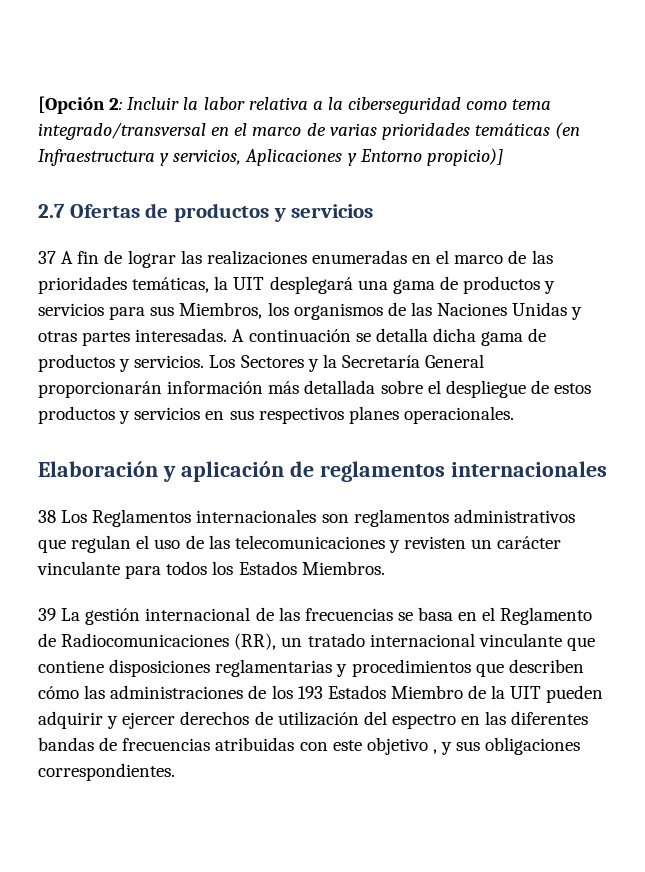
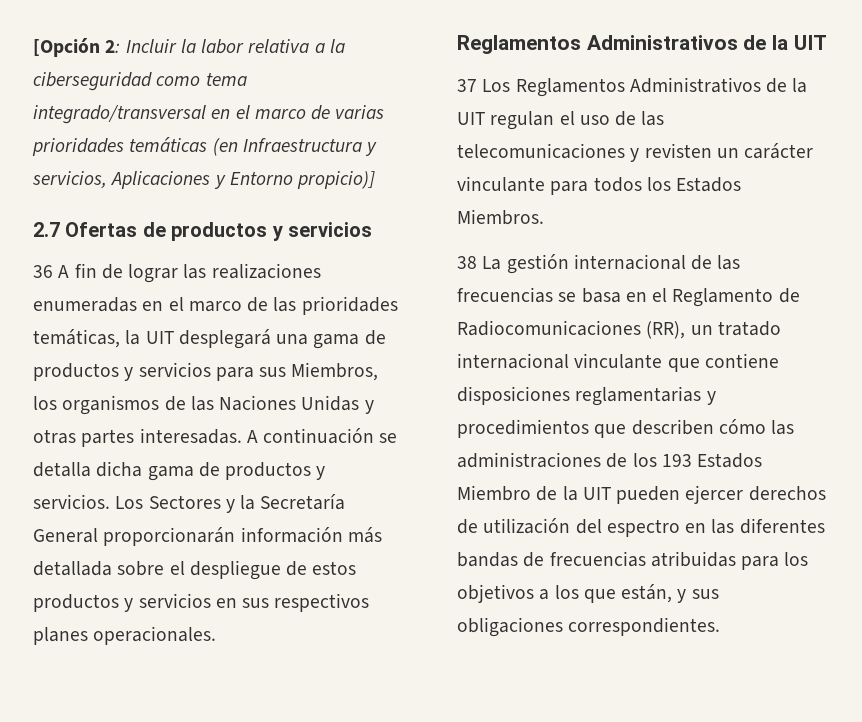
- 37 A fin de lograr las realizaciones enumeradas en el marco de las prioridades temáticas, la UIT desplegará una gama de productos y servicios para sus Miembros, los organismos de las Naciones Unidas y otras partes interesadas.
+ 36 A fin de lograr las realizaciones enumeradas en el marco de las prioridades temáticas, la UIT desplegará una gama de productos y servicios para sus Miembros, los organismos de las Naciones Unidas y otras partes interesadas.
  Los Sectores y la Secretaría General proporcionarán información más detallada sobre el despliegue de estos productos y servicios en sus respectivos planes operacionales.
- Elaboración y aplicación de reglamentos internacionales
- 38 Los Reglamentos internacionales son reglamentos administrativos que regulan el uso de las telecomunicaciones y revisten un carácter vinculante para todos los Estados Miembros.
+ Reglamentos Administrativos de la UIT
+ 37 Los Reglamentos Administrativos de la UIT regulan el uso de las telecomunicaciones y revisten un carácter vinculante para todos los Estados Miembros.
- 39 La gestión internacional de las frecuencias se basa en el Reglamento de Radiocomunicaciones (RR), un tratado internacional vinculante que contiene disposiciones reglamentarias y procedimientos que describen cómo las administraciones de los 193 Estados Miembro de la UIT pueden adquirir y ejercer derechos de utilización del espectro en las diferentes bandas de frecuencias atribuidas con este objetivo , y sus obligaciones correspondientes.
+ 38 La gestión internacional de las frecuencias se basa en el Reglamento de Radiocomunicaciones (RR), un tratado internacional vinculante que contiene disposiciones reglamentarias y procedimientos que describen cómo las administraciones de los 193 Estados Miembro de la UIT pueden ejercer derechos de utilización del espectro en las diferentes bandas de frecuencias atribuidas para los objetivos a los que están, y sus obligaciones correspondientes.

